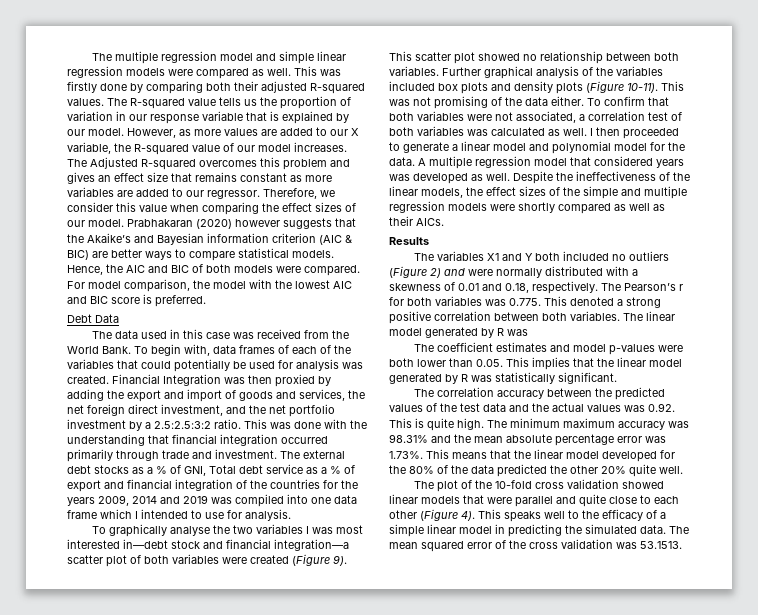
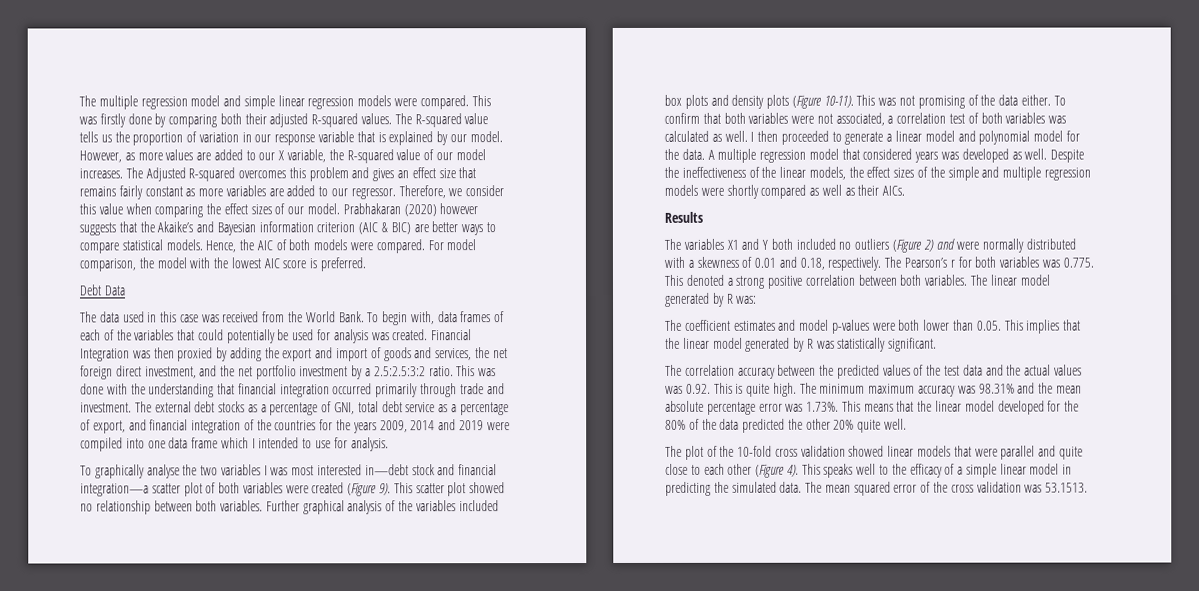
- The multiple regression model and simple linear regression models were compared as well.
+ The multiple regression model and simple linear regression models were compared.
- The Adjusted R-squared overcomes this problem and gives an effect size that remains constant as more variables are added to our regressor.
+ The Adjusted R-squared overcomes this problem and gives an effect size that remains fairly constant as more variables are added to our regressor.
- Hence, the AIC and BIC of both models were compared.
+ Hence, the AIC of both models were compared.
- For model comparison, the model with the lowest AIC and BIC score is preferred.
+ For model comparison, the model with the lowest AIC score is preferred.
- The external debt stocks as a % of GNI, Total debt service as a % of export and financial integration of the countries for the years 2009, 2014 and 2019 was compiled into one data frame which I intended to use for analysis.
+ The external debt stocks as a percentage of GNI, total debt service as a percentage of export, and financial integration of the countries for the years 2009, 2014 and 2019 were compiled into one data frame which I intended to use for analysis.
- The linear model generated by R was
+ The linear model generated by R was:

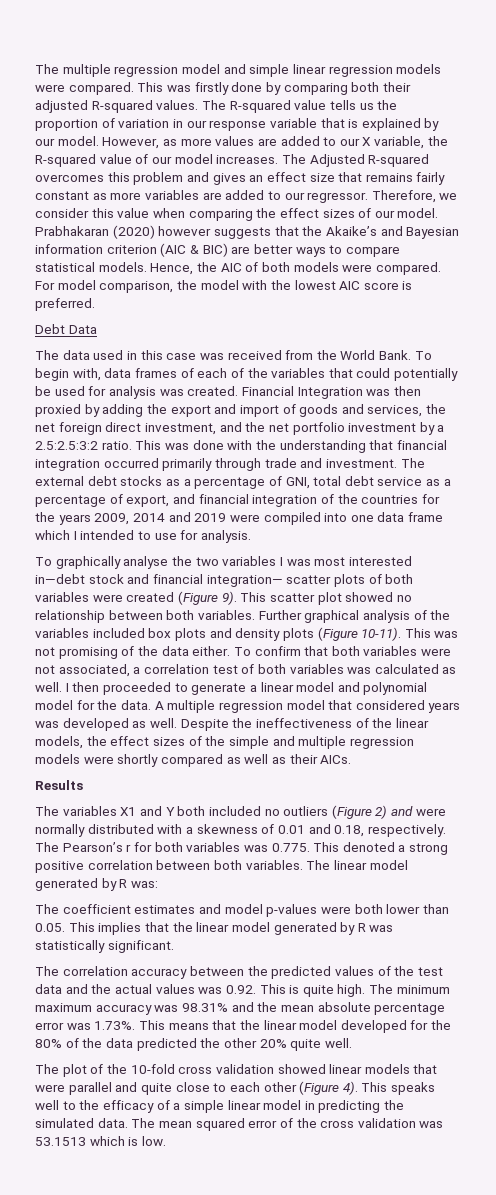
- To graphically analyse the two variables I was most interested in—debt stock and financial integration—a scatter plot of both variables were created (Figure 9).
+ To graphically analyse the two variables I was most interested in—debt stock and financial integration— scatter plots of both variables were created (Figure 9).
- The mean squared error of the cross validation was 53.1513.
+ The mean squared error of the cross validation was 53.1513 which is low.

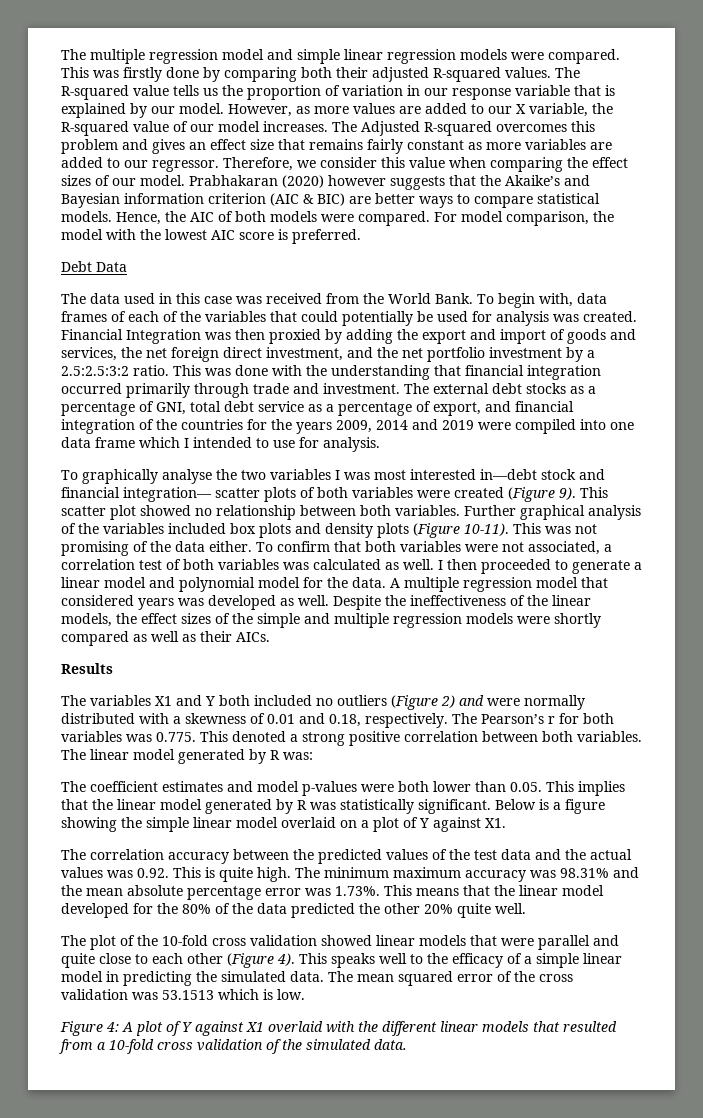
+ Below is a figure showing the simple linear model overlaid on a plot of Y against X1.
+ Figure 4: A plot of Y against X1 overlaid with the different linear models that resulted from a 10-fold cross validation of the simulated data.

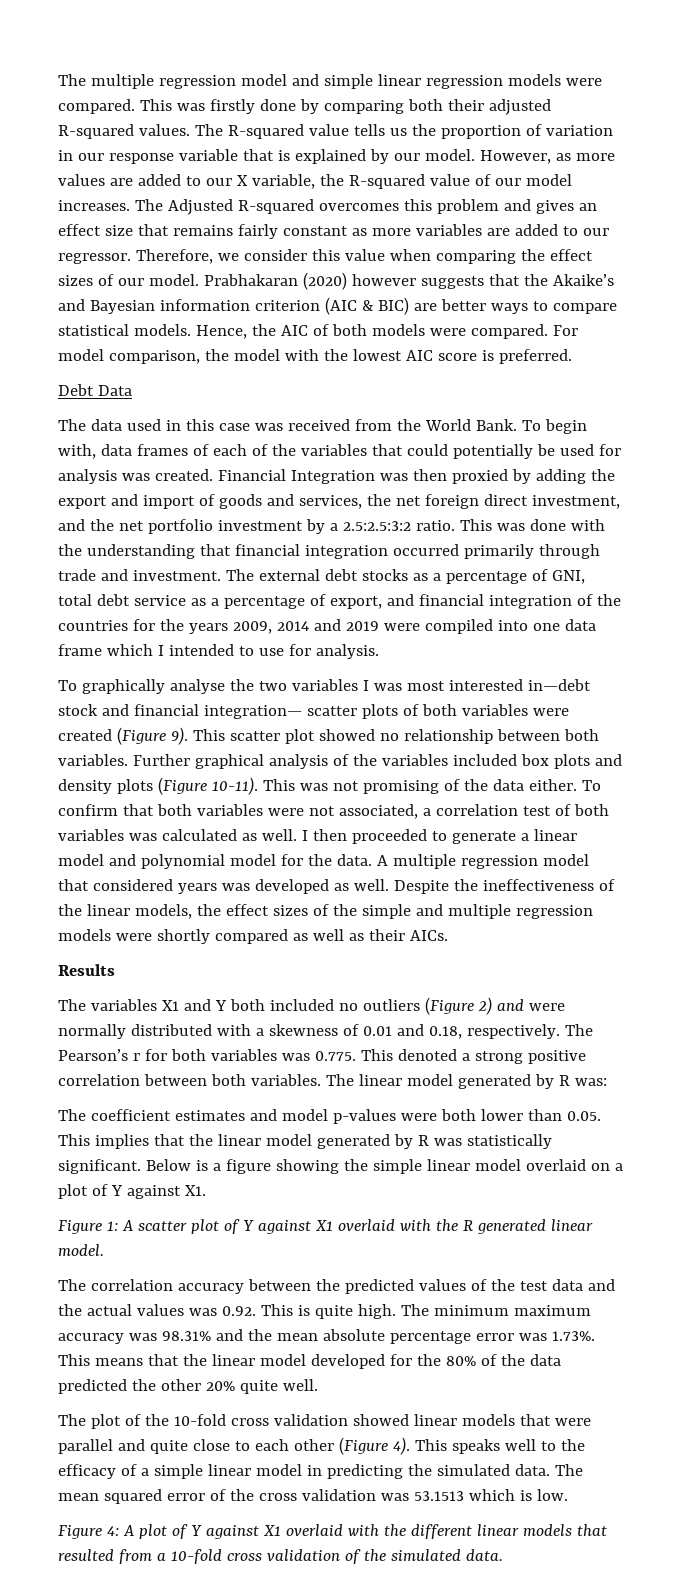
+ Figure 1: A scatter plot of Y against X1 overlaid with the R generated linear model.

